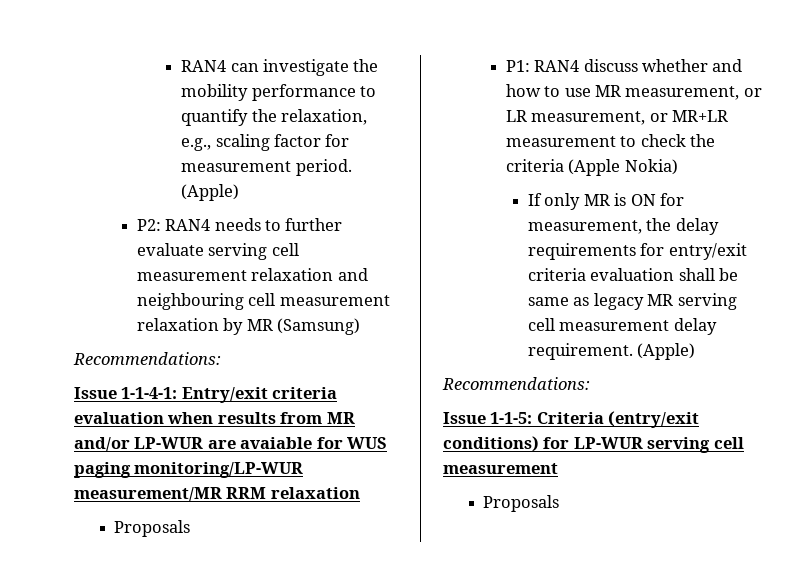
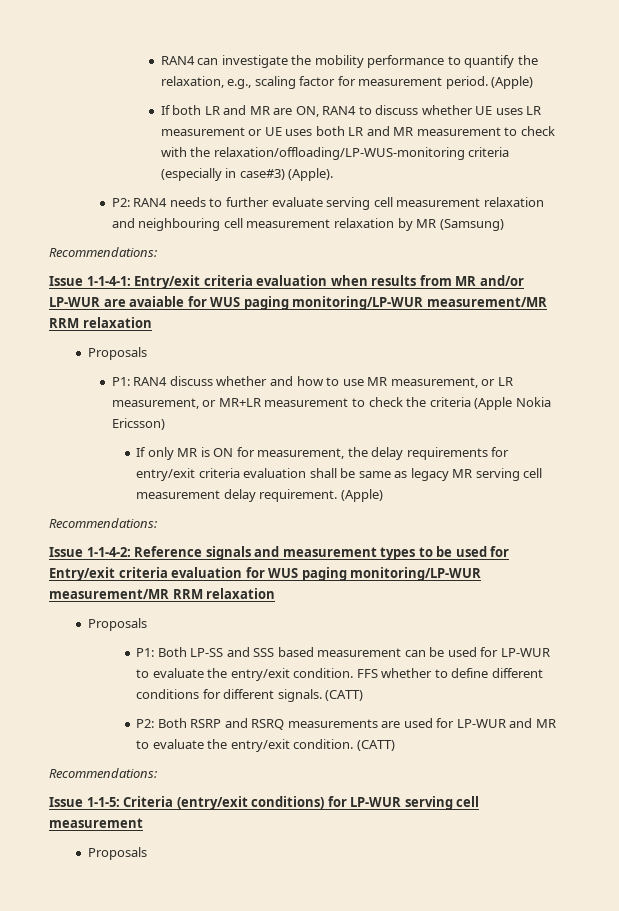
+ If both LR and MR are ON, RAN4 to discuss whether UE uses LR measurement or UE uses both LR and MR measurement to check with the relaxation/offloading/LP-WUS-monitoring criteria (especially in case#3) (Apple).
- P1: RAN4 discuss whether and how to use MR measurement, or LR measurement, or MR+LR measurement to check the criteria (Apple Nokia)
+ P1: RAN4 discuss whether and how to use MR measurement, or LR measurement, or MR+LR measurement to check the criteria (Apple Nokia Ericsson)
+ Issue 1-1-4-2: Reference signals and measurement types to be used for Entry/exit criteria evaluation for WUS paging monitoring/LP-WUR measurement/MR RRM relaxation
+ Proposals
+ P1: Both LP-SS and SSS based measurement can be used for LP-WUR to evaluate the entry/exit condition. FFS whether to define different conditions for different signals. (CATT)
+ P2: Both RSRP and RSRQ measurements are used for LP-WUR and MR to evaluate the entry/exit condition. (CATT)
+ Recommendations:

